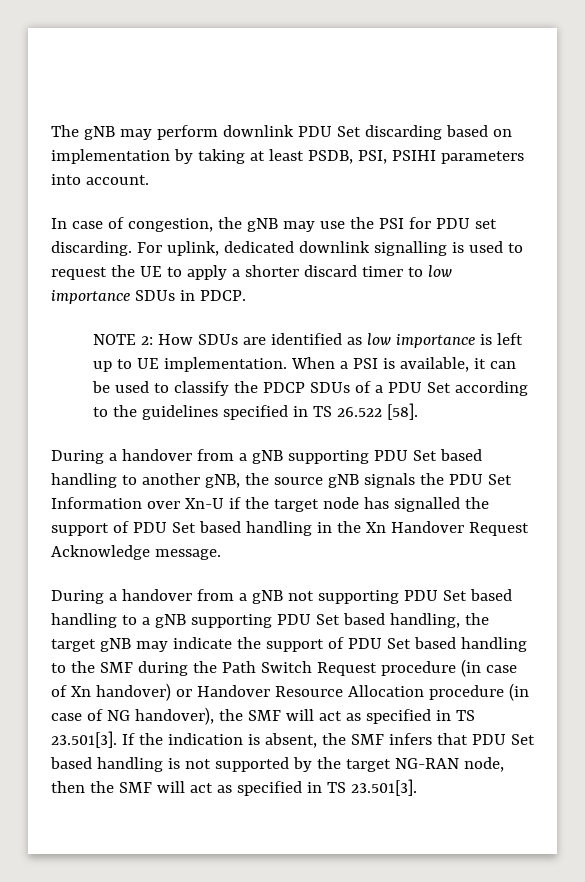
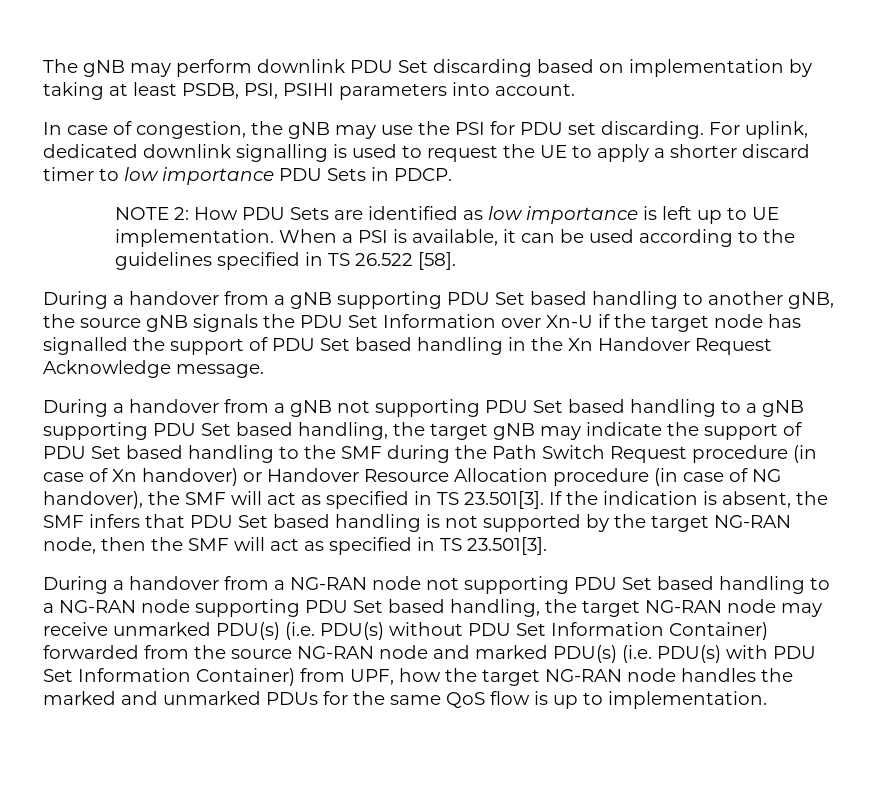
- For uplink, dedicated downlink signalling is used to request the UE to apply a shorter discard timer to low importance SDUs in PDCP.
+ For uplink, dedicated downlink signalling is used to request the UE to apply a shorter discard timer to low importance PDU Sets in PDCP.
- NOTE 2: How SDUs are identified as low importance is left up to UE implementation.
+ NOTE 2: How PDU Sets are identified as low importance is left up to UE implementation.
- When a PSI is available, it can be used to classify the PDCP SDUs of a PDU Set according to the guidelines specified in TS 26.522 [58].
+ When a PSI is available, it can be used according to the guidelines specified in TS 26.522 [58].
+ During a handover from a NG-RAN node not supporting PDU Set based handling to a NG-RAN node supporting PDU Set based handling, the target NG-RAN node may receive unmarked PDU(s) (i.e. PDU(s) without PDU Set Information Container) forwarded from the source NG-RAN node and marked PDU(s) (i.e. PDU(s) with PDU Set Information Container) from UPF, how the target NG-RAN node handles the marked and unmarked PDUs for the same QoS flow is up to implementation.

